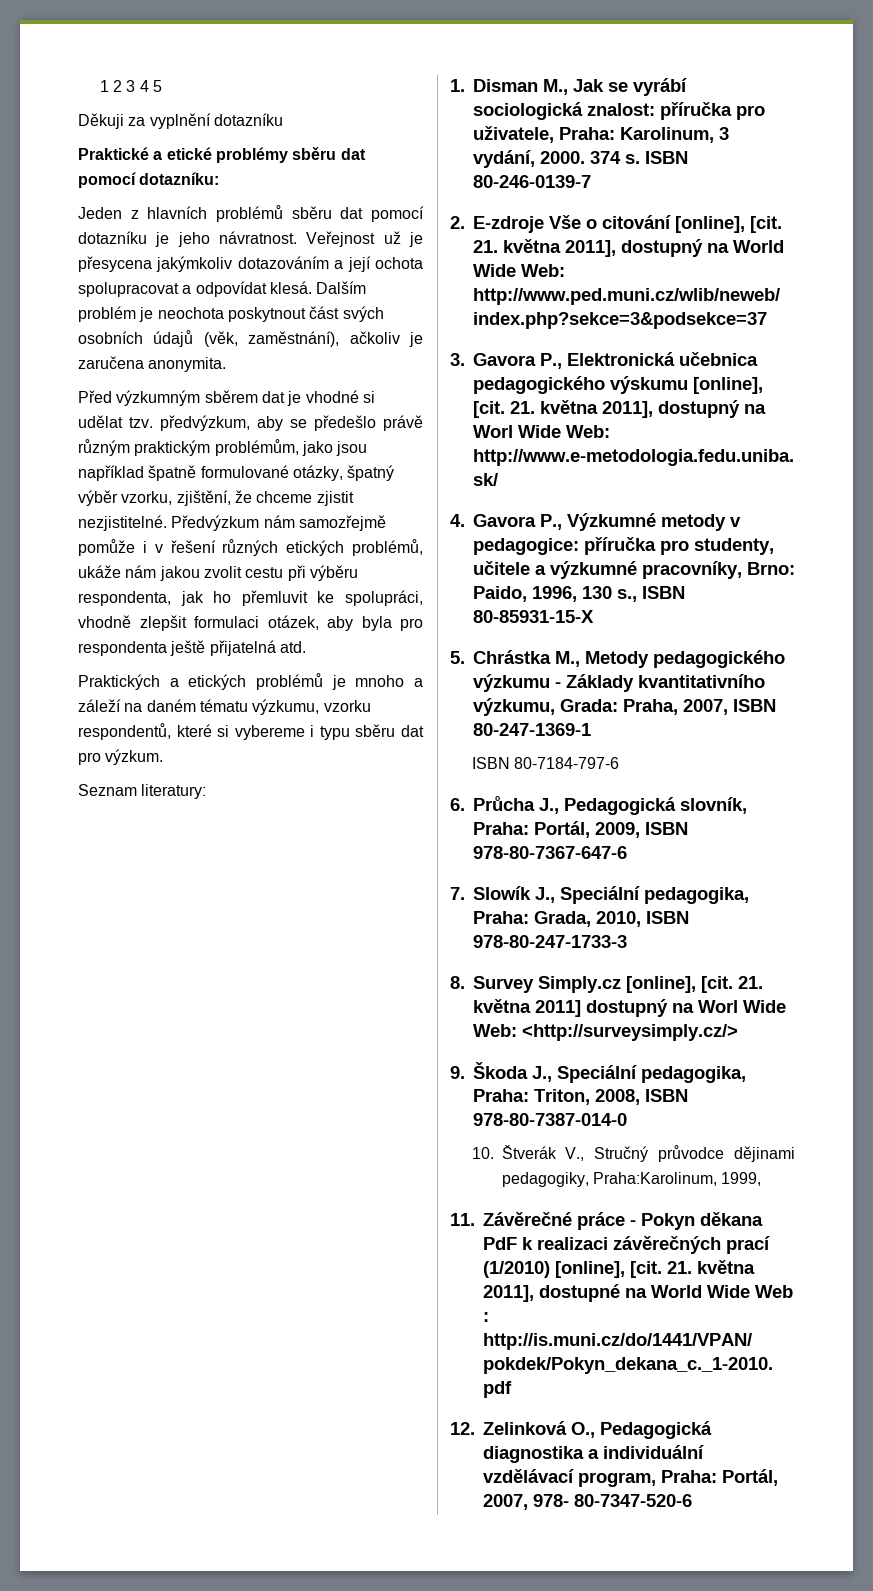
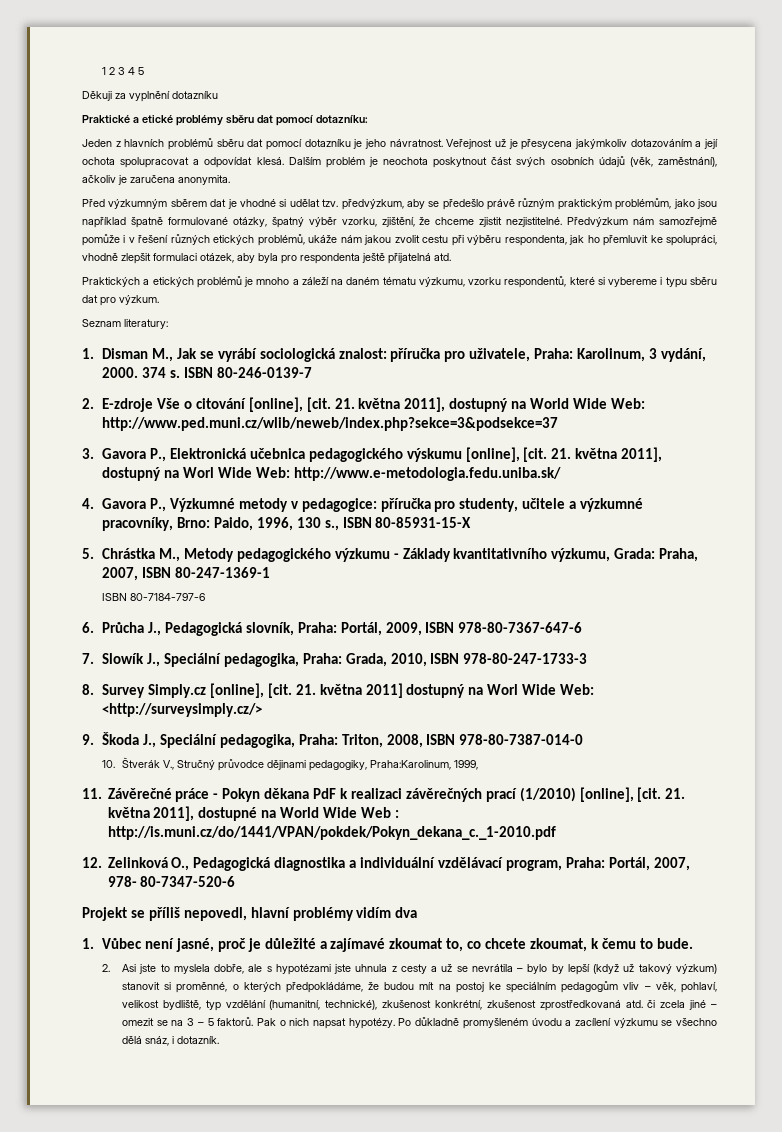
+ Projekt se příliš nepovedl, hlavní problémy vidím dva
+ 1. Vůbec není jasné, proč je důležité a zajímavé zkoumat to, co chcete zkoumat, k čemu to bude.
+ 2. Asi jste to myslela dobře, ale s hypotézami jste uhnula z cesty a už se nevrátila – bylo by lepší (když už takový výzkum) stanovit si proměnné, o kterých předpokládáme, že budou mít na postoj ke speciálním pedagogům vliv – věk, pohlaví, velikost bydliště, typ vzdělání (humanitní, technické), zkušenost konkrétní, zkušenost zprostředkovaná atd. či zcela jiné – omezit se na 3 – 5 faktorů. Pak o nich napsat hypotézy. Po důkladně promyšleném úvodu a zacílení výzkumu se všechno dělá snáz, i dotazník.

